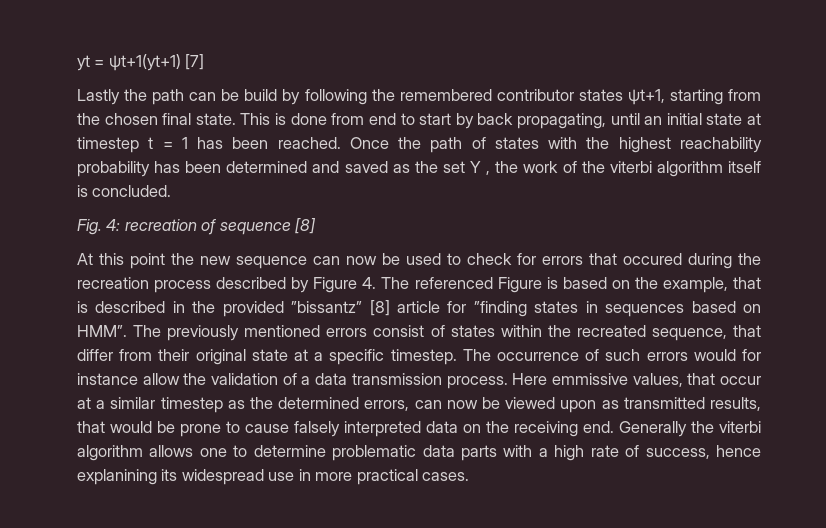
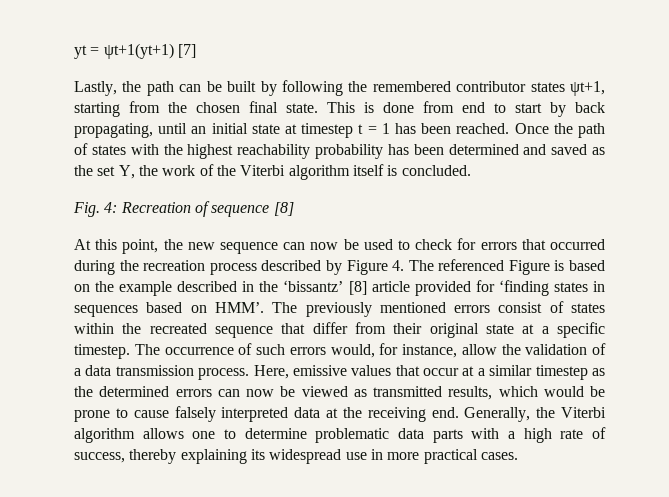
- Lastly the path can be build by following the remembered contributor states ψt+1, starting from the chosen final state.
+ Lastly, the path can be built by following the remembered contributor states ψt+1, starting from the chosen final state.
- Once the path of states with the highest reachability probability has been determined and saved as the set Y , the work of the viterbi algorithm itself is concluded.
+ Once the path of states with the highest reachability probability has been determined and saved as the set Y, the work of the Viterbi algorithm itself is concluded.
- Fig. 4: recreation of sequence [8]
+ Fig. 4: Recreation of sequence [8]
- At this point the new sequence can now be used to check for errors that occured during the recreation process described by Figure 4. The referenced Figure is based on the example, that is described in the provided ”bissantz” [8] article for ”finding states in sequences based on HMM”.
+ At this point, the new sequence can now be used to check for errors that occurred during the recreation process described by Figure 4. The referenced Figure is based on the example described in the ‘bissantz’ [8] article provided for ‘finding states in sequences based on HMM’.
- The previously mentioned errors consist of states within the recreated sequence, that differ from their original state at a specific timestep.
+ The previously mentioned errors consist of states within the recreated sequence that differ from their original state at a specific timestep.
- The occurrence of such errors would for instance allow the validation of a data transmission process.
+ The occurrence of such errors would, for instance, allow the validation of a data transmission process.
- Here emmissive values, that occur at a similar timestep as the determined errors, can now be viewed upon as transmitted results, that would be prone to cause falsely interpreted data on the receiving end.
+ Here, emissive values that occur at a similar timestep as the determined errors can now be viewed as transmitted results, which would be prone to cause falsely interpreted data at the receiving end.
- Generally the viterbi algorithm allows one to determine problematic data parts with a high rate of success, hence explanining its widespread use in more practical cases.
+ Generally, the Viterbi algorithm allows one to determine problematic data parts with a high rate of success, thereby explaining its widespread use in more practical cases.

